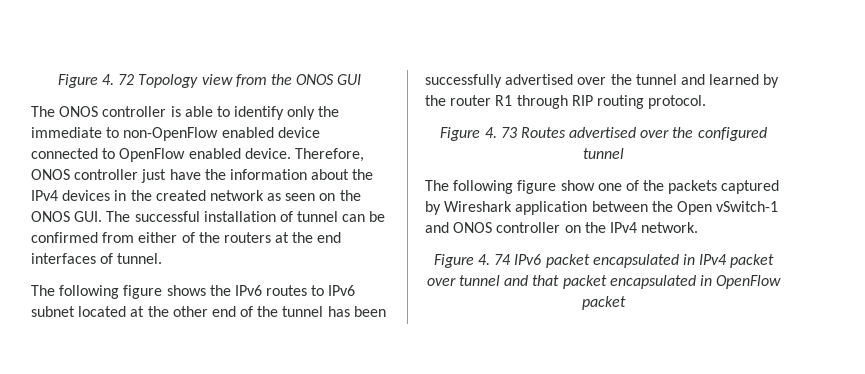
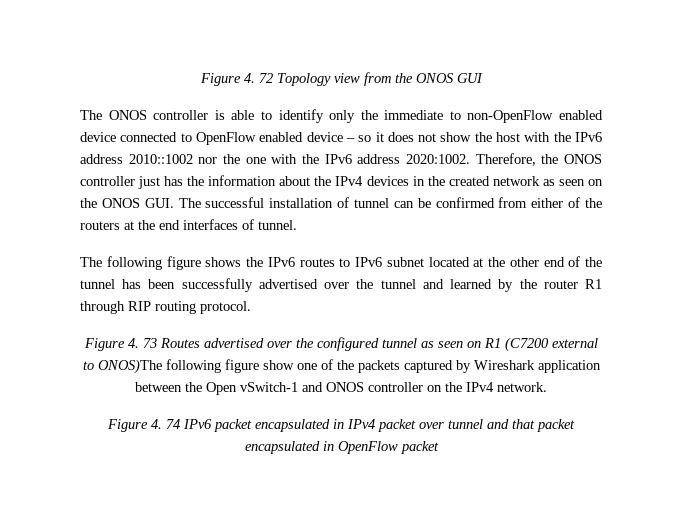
- The ONOS controller is able to identify only the immediate to non-OpenFlow enabled device connected to OpenFlow enabled device. Therefore, ONOS controller just have the information about the IPv4 devices in the created network as seen on the ONOS GUI. The successful installation of tunnel can be confirmed from either of the routers at the end interfaces of tunnel.
+ The ONOS controller is able to identify only the immediate to non-OpenFlow enabled device connected to OpenFlow enabled device – so it does not show the host with the IPv6 address 2010::1002 nor the one with the IPv6 address 2020:1002. Therefore, the ONOS controller just has the information about the IPv4 devices in the created network as seen on the ONOS GUI. The successful installation of tunnel can be confirmed from either of the routers at the end interfaces of tunnel.
- Figure 4. 73 Routes advertised over the configured tunnel
- The following figure show one of the packets captured by Wireshark application between the Open vSwitch-1 and ONOS controller on the IPv4 network.
+ Figure 4. 73 Routes advertised over the configured tunnel as seen on R1 (C7200 external to ONOS)The following figure show one of the packets captured by Wireshark application between the Open vSwitch-1 and ONOS controller on the IPv4 network.

